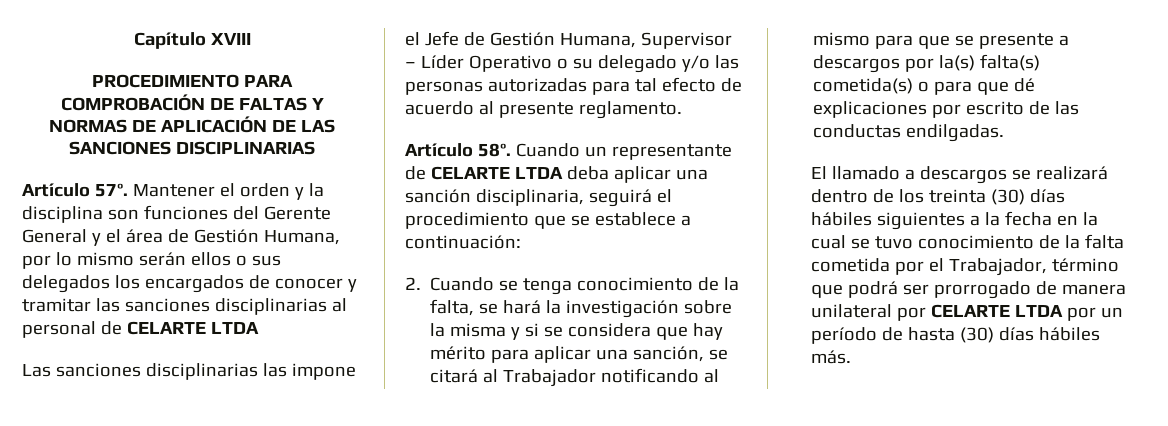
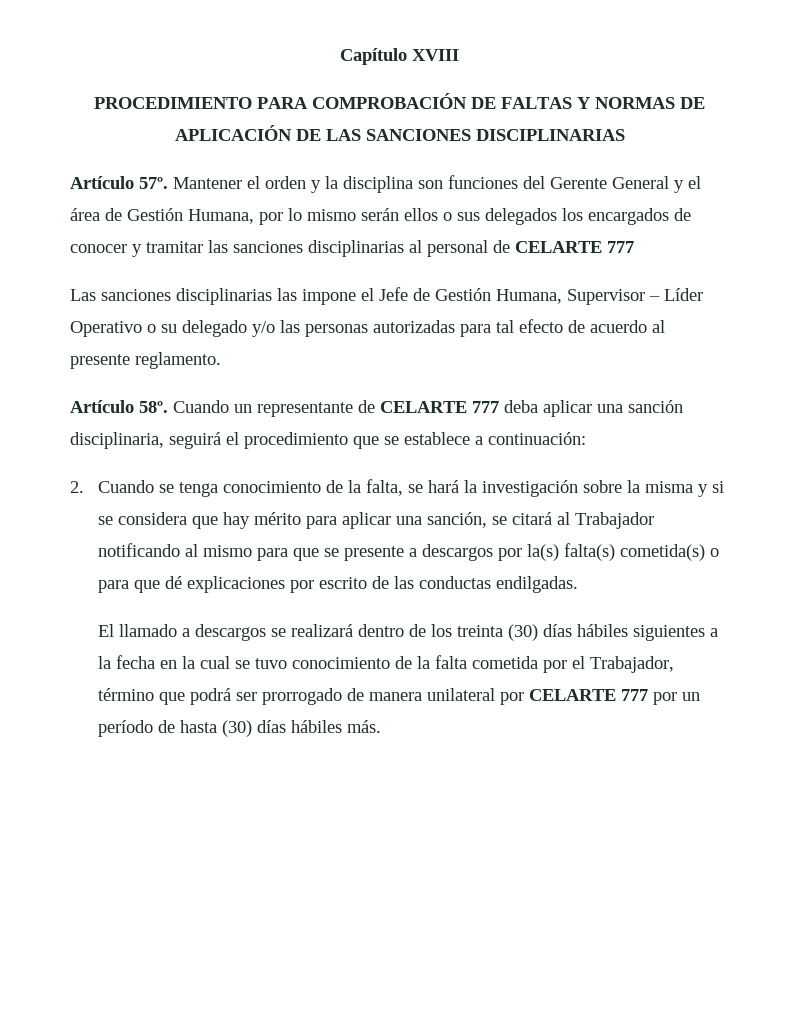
- Mantener el orden y la disciplina son funciones del Gerente General y el área de Gestión Humana, por lo mismo serán ellos o sus delegados los encargados de conocer y tramitar las sanciones disciplinarias al personal de CELARTE LTDA
+ Mantener el orden y la disciplina son funciones del Gerente General y el área de Gestión Humana, por lo mismo serán ellos o sus delegados los encargados de conocer y tramitar las sanciones disciplinarias al personal de CELARTE 777
- Cuando un representante de CELARTE LTDA deba aplicar una sanción disciplinaria, seguirá el procedimiento que se establece a continuación:
+ Cuando un representante de CELARTE 777 deba aplicar una sanción disciplinaria, seguirá el procedimiento que se establece a continuación:
- El llamado a descargos se realizará dentro de los treinta (30) días hábiles siguientes a la fecha en la cual se tuvo conocimiento de la falta cometida por el Trabajador, término que podrá ser prorrogado de manera unilateral por CELARTE LTDA por un período de hasta (30) días hábiles más.
+ El llamado a descargos se realizará dentro de los treinta (30) días hábiles siguientes a la fecha en la cual se tuvo conocimiento de la falta cometida por el Trabajador, término que podrá ser prorrogado de manera unilateral por CELARTE 777 por un período de hasta (30) días hábiles más.

